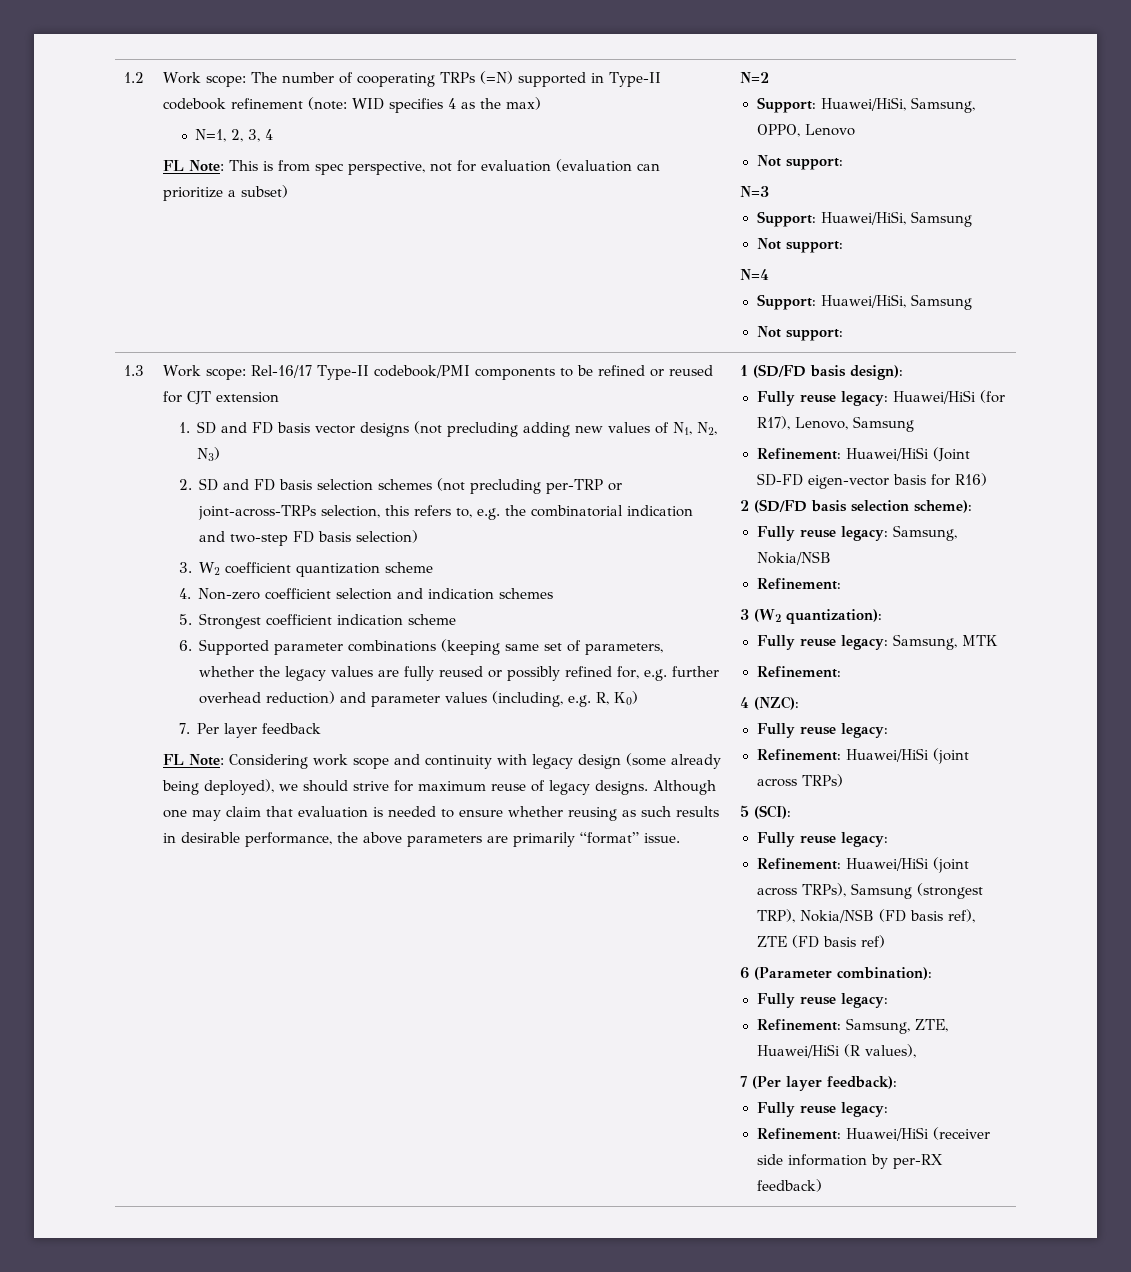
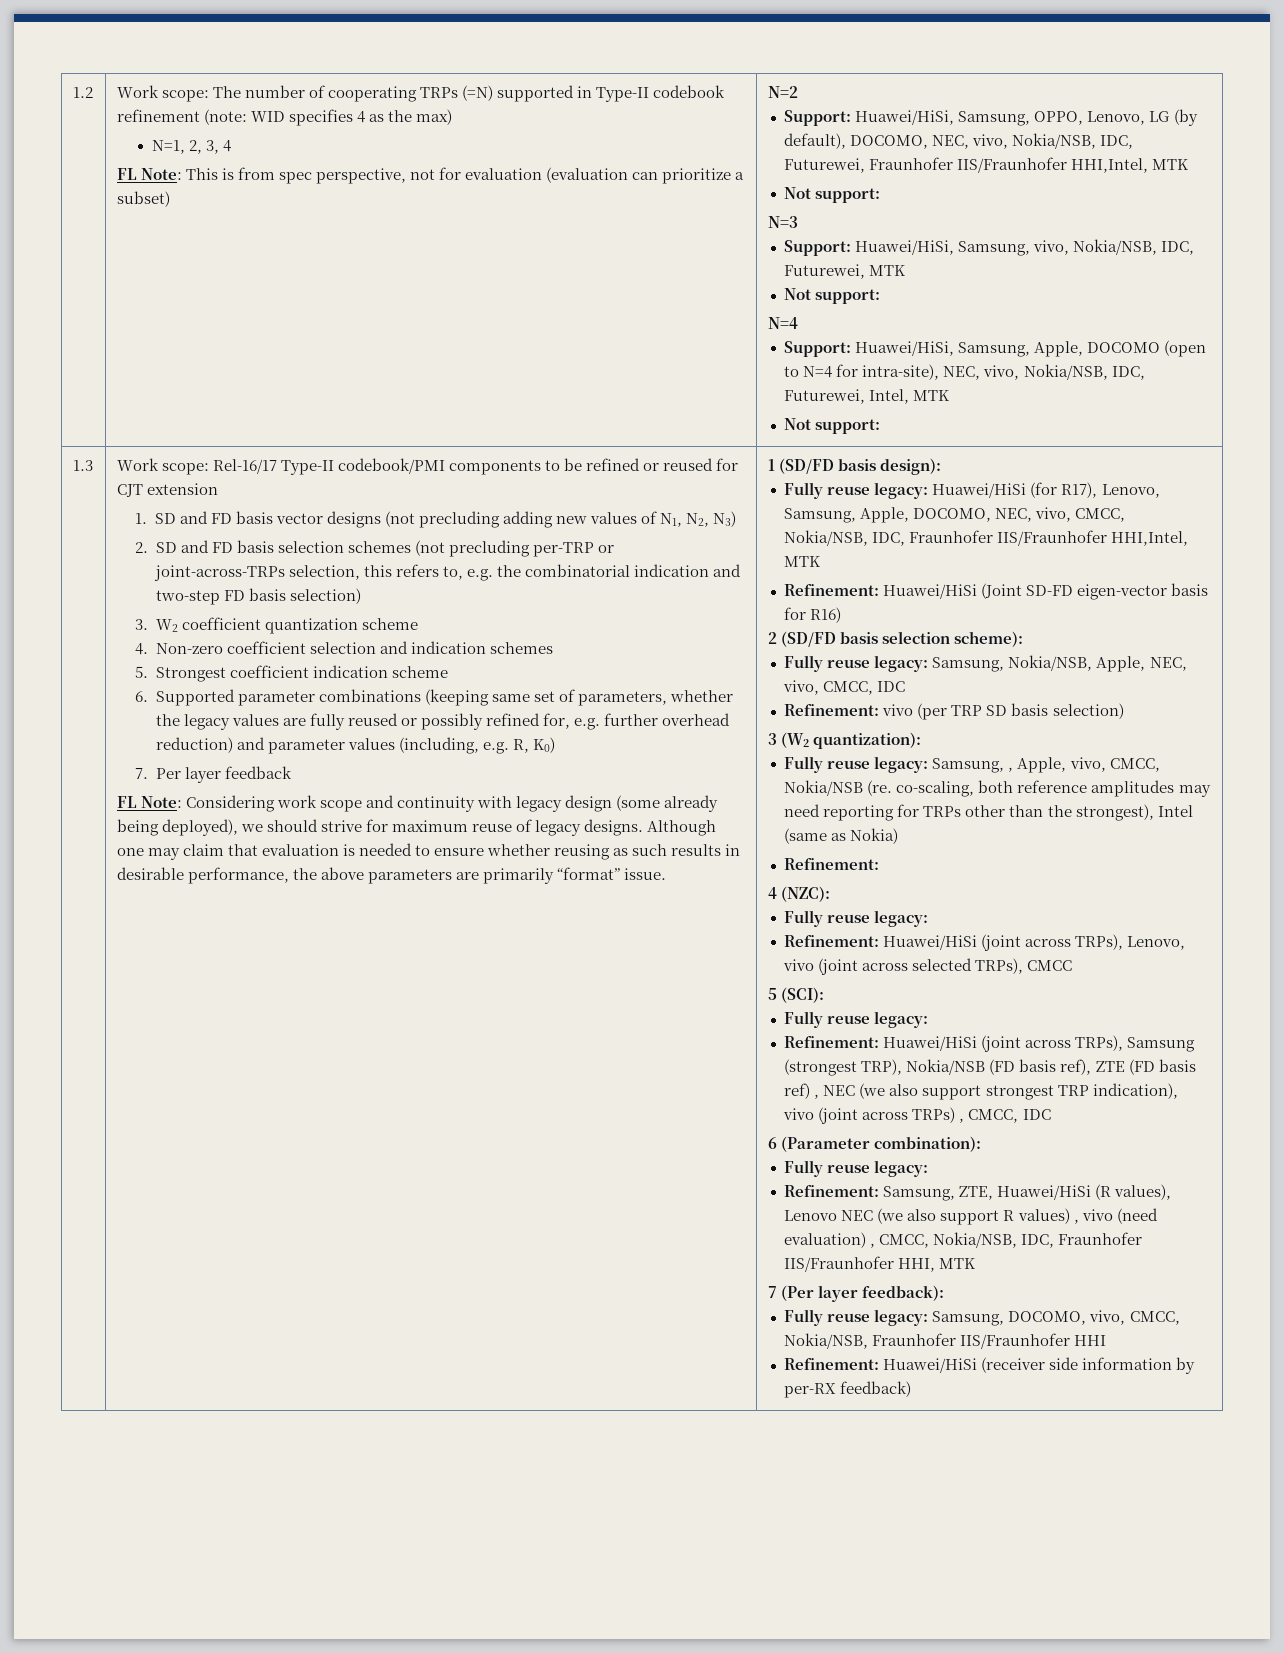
- Support: Huawei/HiSi, Samsung, OPPO, Lenovo
+ Support: Huawei/HiSi, Samsung, OPPO, Lenovo, LG (by default), DOCOMO, NEC, vivo, Nokia/NSB, IDC, Futurewei, Fraunhofer IIS/Fraunhofer HHI,Intel, MTK
  N=3
- Support: Huawei/HiSi, Samsung
+ Support: Huawei/HiSi, Samsung, vivo, Nokia/NSB, IDC, Futurewei, MTK
  Not support:
  N=4
- Support: Huawei/HiSi, Samsung
+ Support: Huawei/HiSi, Samsung, Apple, DOCOMO (open to N=4 for intra-site), NEC, vivo, Nokia/NSB, IDC, Futurewei, Intel, MTK
- Fully reuse legacy: Huawei/HiSi (for R17), Lenovo, Samsung
+ Fully reuse legacy: Huawei/HiSi (for R17), Lenovo, Samsung, Apple, DOCOMO, NEC, vivo, CMCC, Nokia/NSB, IDC, Fraunhofer IIS/Fraunhofer HHI,Intel, MTK
- Fully reuse legacy: Samsung, Nokia/NSB
- Refinement:
+ Fully reuse legacy: Samsung, Nokia/NSB, Apple, NEC, vivo, CMCC, IDC
+ Refinement: vivo (per TRP SD basis selection)
- Fully reuse legacy: Samsung, MTK
+ Fully reuse legacy: Samsung, , Apple, vivo, CMCC, Nokia/NSB (re. co-scaling, both reference amplitudes may need reporting for TRPs other than the strongest), Intel (same as Nokia)
- Refinement: Huawei/HiSi (joint across TRPs)
+ Refinement: Huawei/HiSi (joint across TRPs), Lenovo, vivo (joint across selected TRPs), CMCC
- Refinement: Huawei/HiSi (joint across TRPs), Samsung (strongest TRP), Nokia/NSB (FD basis ref), ZTE (FD basis ref)
+ Refinement: Huawei/HiSi (joint across TRPs), Samsung (strongest TRP), Nokia/NSB (FD basis ref), ZTE (FD basis ref) , NEC (we also support strongest TRP indication), vivo (joint across TRPs) , CMCC, IDC
- Refinement: Samsung, ZTE, Huawei/HiSi (R values),
+ Refinement: Samsung, ZTE, Huawei/HiSi (R values), Lenovo NEC (we also support R values) , vivo (need evaluation) , CMCC, Nokia/NSB, IDC, Fraunhofer IIS/Fraunhofer HHI, MTK
  7 (Per layer feedback):
- Fully reuse legacy:
+ Fully reuse legacy: Samsung, DOCOMO, vivo, CMCC, Nokia/NSB, Fraunhofer IIS/Fraunhofer HHI

